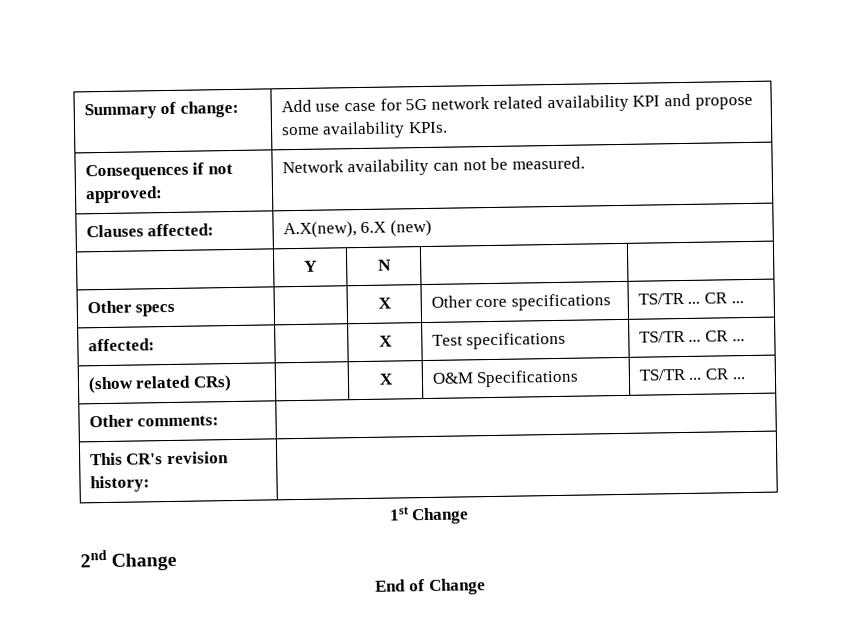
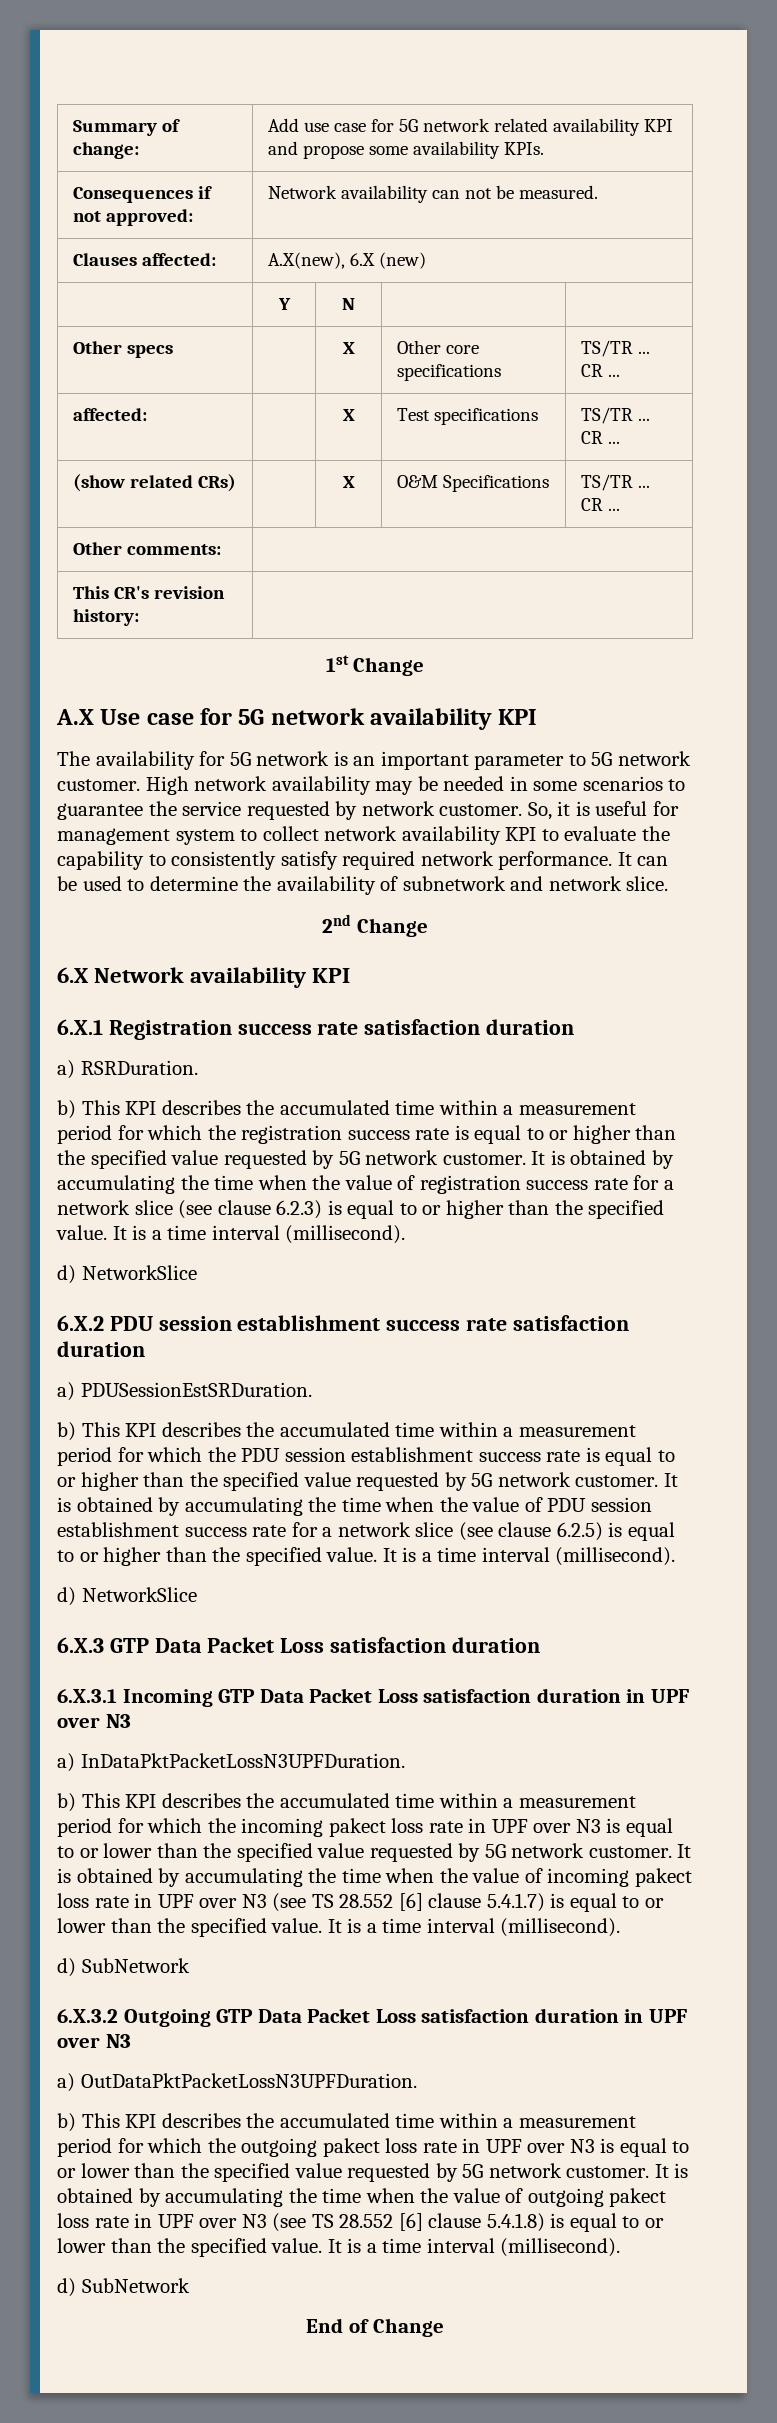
+ A.X Use case for 5G network availability KPI
+ The availability for 5G network is an important parameter to 5G network customer. High network availability may be needed in some scenarios to guarantee the service requested by network customer. So, it is useful for management system to collect network availability KPI to evaluate the capability to consistently satisfy required network performance. It can be used to determine the availability of subnetwork and network slice.
  2nd Change
+ 6.X Network availability KPI
+ 6.X.1 Registration success rate satisfaction duration
+ a) RSRDuration.
+ b) This KPI describes the accumulated time within a measurement period for which the registration success rate is equal to or higher than the specified value requested by 5G network customer. It is obtained by accumulating the time when the value of registration success rate for a network slice (see clause 6.2.3) is equal to or higher than the specified value. It is a time interval (millisecond).
+ d) NetworkSlice
+ 6.X.2 PDU session establishment success rate satisfaction duration
+ a) PDUSessionEstSRDuration.
+ b) This KPI describes the accumulated time within a measurement period for which the PDU session establishment success rate is equal to or higher than the specified value requested by 5G network customer. It is obtained by accumulating the time when the value of PDU session establishment success rate for a network slice (see clause 6.2.5) is equal to or higher than the specified value. It is a time interval (millisecond).
+ d) NetworkSlice
+ 6.X.3 GTP Data Packet Loss satisfaction duration
+ 6.X.3.1 Incoming GTP Data Packet Loss satisfaction duration in UPF over N3
+ a) InDataPktPacketLossN3UPFDuration.
+ b) This KPI describes the accumulated time within a measurement period for which the incoming pakect loss rate in UPF over N3 is equal to or lower than the specified value requested by 5G network customer. It is obtained by accumulating the time when the value of incoming pakect loss rate in UPF over N3 (see TS 28.552 [6] clause 5.4.1.7) is equal to or lower than the specified value. It is a time interval (millisecond).
+ d) SubNetwork
+ 6.X.3.2 Outgoing GTP Data Packet Loss satisfaction duration in UPF over N3
+ a) OutDataPktPacketLossN3UPFDuration.
+ b) This KPI describes the accumulated time within a measurement period for which the outgoing pakect loss rate in UPF over N3 is equal to or lower than the specified value requested by 5G network customer. It is obtained by accumulating the time when the value of outgoing pakect loss rate in UPF over N3 (see TS 28.552 [6] clause 5.4.1.8) is equal to or lower than the specified value. It is a time interval (millisecond).
+ d) SubNetwork

